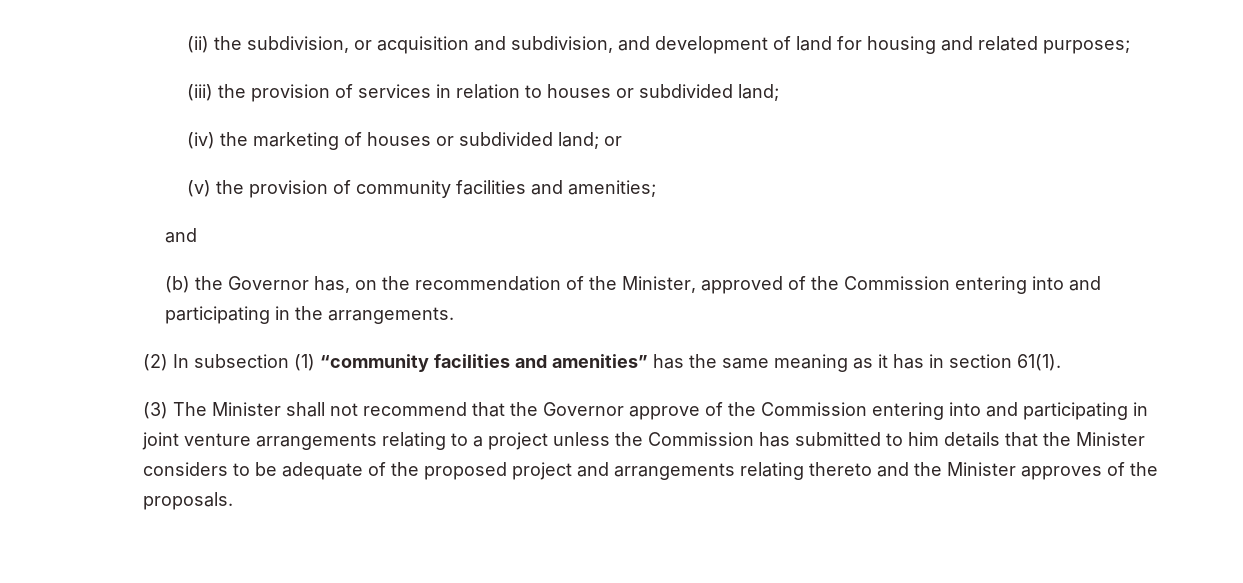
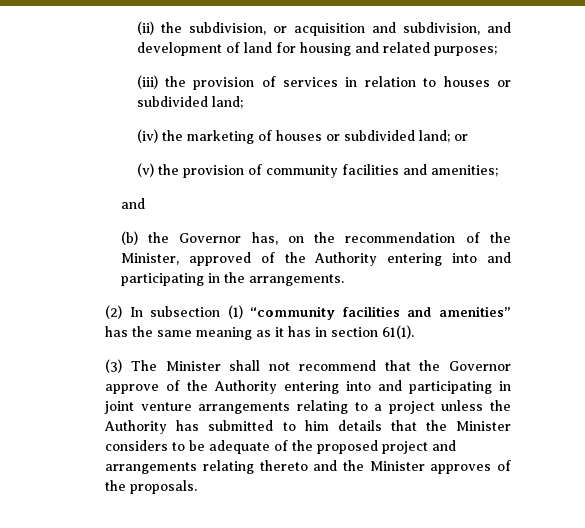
- (b) the Governor has, on the recommendation of the Minister, approved of the Commission entering into and participating in the arrangements.
+ (b) the Governor has, on the recommendation of the Minister, approved of the Authority entering into and participating in the arrangements.
- (3) The Minister shall not recommend that the Governor approve of the Commission entering into and participating in joint venture arrangements relating to a project unless the Commission has submitted to him details that the Minister considers to be adequate of the proposed project and arrangements relating thereto and the Minister approves of the proposals.
+ (3) The Minister shall not recommend that the Governor approve of the Authority entering into and participating in joint venture arrangements relating to a project unless the Authority has submitted to him details that the Minister considers to be adequate of the proposed project and arrangements relating thereto and the Minister approves of the proposals.

